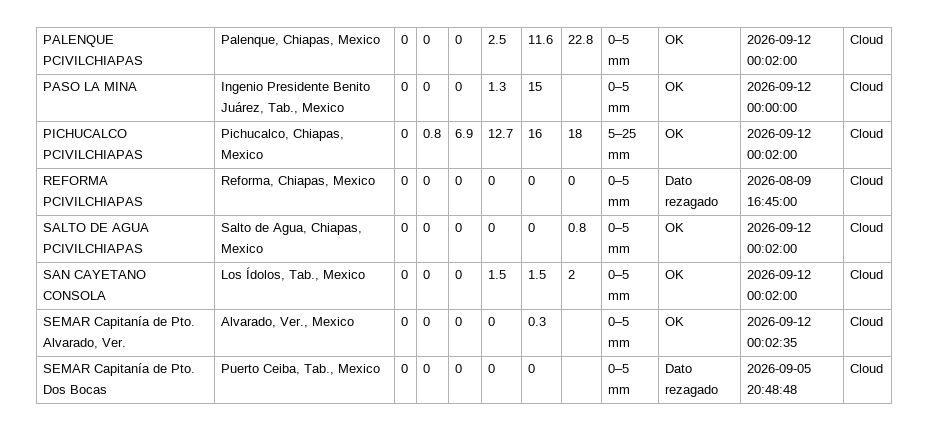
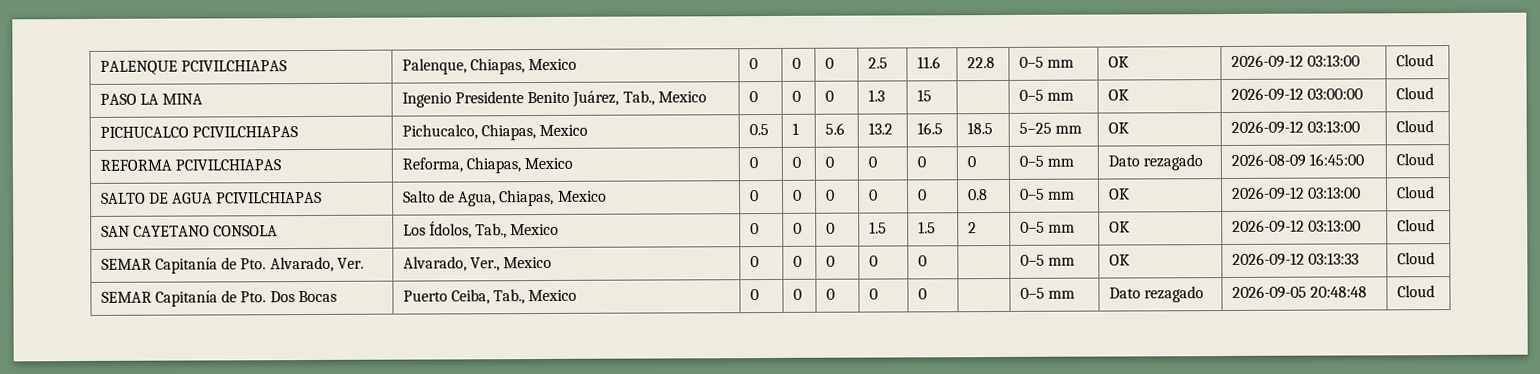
- PALENQUE PCIVILCHIAPAS | Palenque, Chiapas, Mexico | 0 | 0 | 0 | 2.5 | 11.6 | 22.8 | 0–5 mm | OK | 2026-09-12 00:02:00 | Cloud
+ PALENQUE PCIVILCHIAPAS | Palenque, Chiapas, Mexico | 0 | 0 | 0 | 2.5 | 11.6 | 22.8 | 0–5 mm | OK | 2026-09-12 03:13:00 | Cloud
- PASO LA MINA | Ingenio Presidente Benito Juárez, Tab., Mexico | 0 | 0 | 0 | 1.3 | 15 | | 0–5 mm | OK | 2026-09-12 00:00:00 | Cloud
+ PASO LA MINA | Ingenio Presidente Benito Juárez, Tab., Mexico | 0 | 0 | 0 | 1.3 | 15 | | 0–5 mm | OK | 2026-09-12 03:00:00 | Cloud
- PICHUCALCO PCIVILCHIAPAS | Pichucalco, Chiapas, Mexico | 0 | 0.8 | 6.9 | 12.7 | 16 | 18 | 5–25 mm | OK | 2026-09-12 00:02:00 | Cloud
+ PICHUCALCO PCIVILCHIAPAS | Pichucalco, Chiapas, Mexico | 0.5 | 1 | 5.6 | 13.2 | 16.5 | 18.5 | 5–25 mm | OK | 2026-09-12 03:13:00 | Cloud
- SALTO DE AGUA PCIVILCHIAPAS | Salto de Agua, Chiapas, Mexico | 0 | 0 | 0 | 0 | 0 | 0.8 | 0–5 mm | OK | 2026-09-12 00:02:00 | Cloud
+ SALTO DE AGUA PCIVILCHIAPAS | Salto de Agua, Chiapas, Mexico | 0 | 0 | 0 | 0 | 0 | 0.8 | 0–5 mm | OK | 2026-09-12 03:13:00 | Cloud
- SAN CAYETANO CONSOLA | Los Ídolos, Tab., Mexico | 0 | 0 | 0 | 1.5 | 1.5 | 2 | 0–5 mm | OK | 2026-09-12 00:02:00 | Cloud
+ SAN CAYETANO CONSOLA | Los Ídolos, Tab., Mexico | 0 | 0 | 0 | 1.5 | 1.5 | 2 | 0–5 mm | OK | 2026-09-12 03:13:00 | Cloud
- SEMAR Capitanía de Pto. Alvarado, Ver. | Alvarado, Ver., Mexico | 0 | 0 | 0 | 0 | 0.3 | | 0–5 mm | OK | 2026-09-12 00:02:35 | Cloud
+ SEMAR Capitanía de Pto. Alvarado, Ver. | Alvarado, Ver., Mexico | 0 | 0 | 0 | 0 | 0 | | 0–5 mm | OK | 2026-09-12 03:13:33 | Cloud

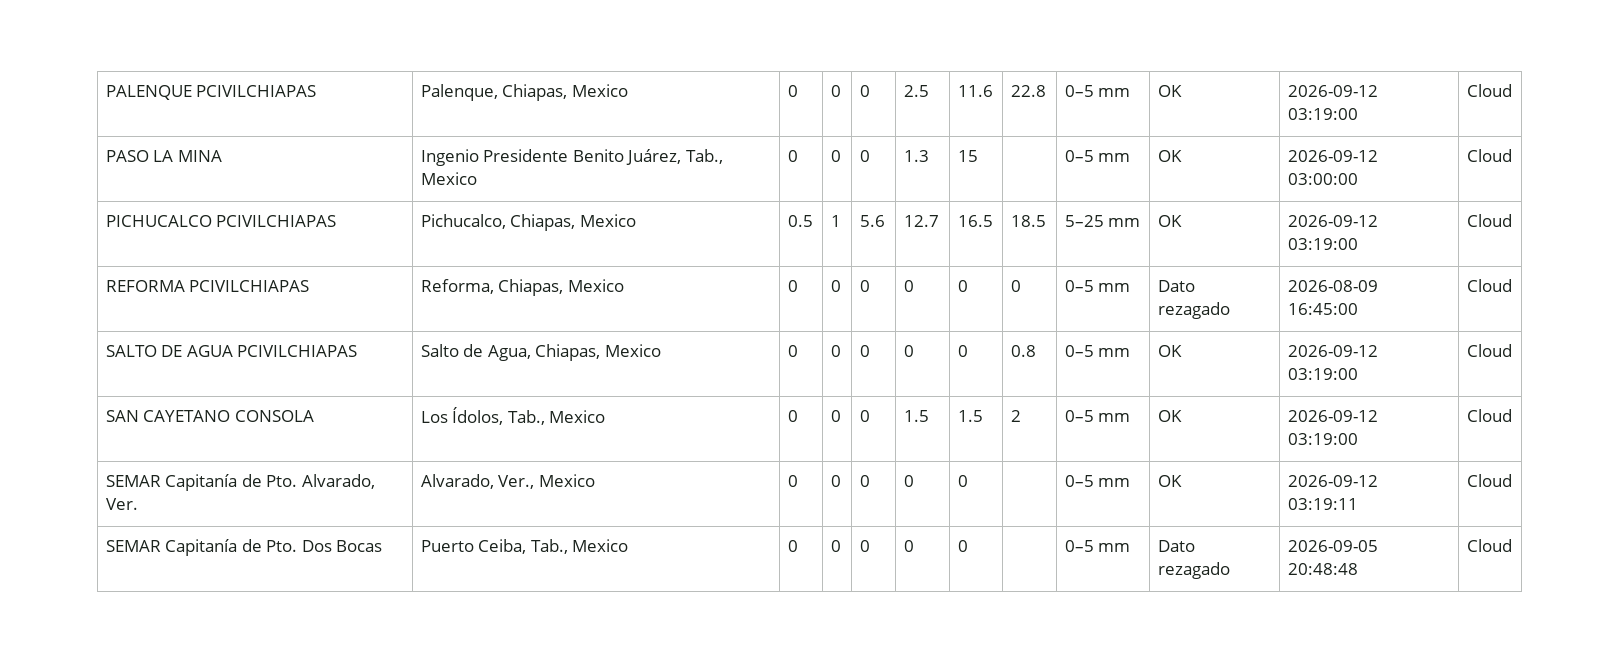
- PALENQUE PCIVILCHIAPAS | Palenque, Chiapas, Mexico | 0 | 0 | 0 | 2.5 | 11.6 | 22.8 | 0–5 mm | OK | 2026-09-12 03:13:00 | Cloud
+ PALENQUE PCIVILCHIAPAS | Palenque, Chiapas, Mexico | 0 | 0 | 0 | 2.5 | 11.6 | 22.8 | 0–5 mm | OK | 2026-09-12 03:19:00 | Cloud
- PICHUCALCO PCIVILCHIAPAS | Pichucalco, Chiapas, Mexico | 0.5 | 1 | 5.6 | 13.2 | 16.5 | 18.5 | 5–25 mm | OK | 2026-09-12 03:13:00 | Cloud
+ PICHUCALCO PCIVILCHIAPAS | Pichucalco, Chiapas, Mexico | 0.5 | 1 | 5.6 | 12.7 | 16.5 | 18.5 | 5–25 mm | OK | 2026-09-12 03:19:00 | Cloud
- SALTO DE AGUA PCIVILCHIAPAS | Salto de Agua, Chiapas, Mexico | 0 | 0 | 0 | 0 | 0 | 0.8 | 0–5 mm | OK | 2026-09-12 03:13:00 | Cloud
+ SALTO DE AGUA PCIVILCHIAPAS | Salto de Agua, Chiapas, Mexico | 0 | 0 | 0 | 0 | 0 | 0.8 | 0–5 mm | OK | 2026-09-12 03:19:00 | Cloud
- SAN CAYETANO CONSOLA | Los Ídolos, Tab., Mexico | 0 | 0 | 0 | 1.5 | 1.5 | 2 | 0–5 mm | OK | 2026-09-12 03:13:00 | Cloud
+ SAN CAYETANO CONSOLA | Los Ídolos, Tab., Mexico | 0 | 0 | 0 | 1.5 | 1.5 | 2 | 0–5 mm | OK | 2026-09-12 03:19:00 | Cloud
- SEMAR Capitanía de Pto. Alvarado, Ver. | Alvarado, Ver., Mexico | 0 | 0 | 0 | 0 | 0 | | 0–5 mm | OK | 2026-09-12 03:13:33 | Cloud
+ SEMAR Capitanía de Pto. Alvarado, Ver. | Alvarado, Ver., Mexico | 0 | 0 | 0 | 0 | 0 | | 0–5 mm | OK | 2026-09-12 03:19:11 | Cloud

